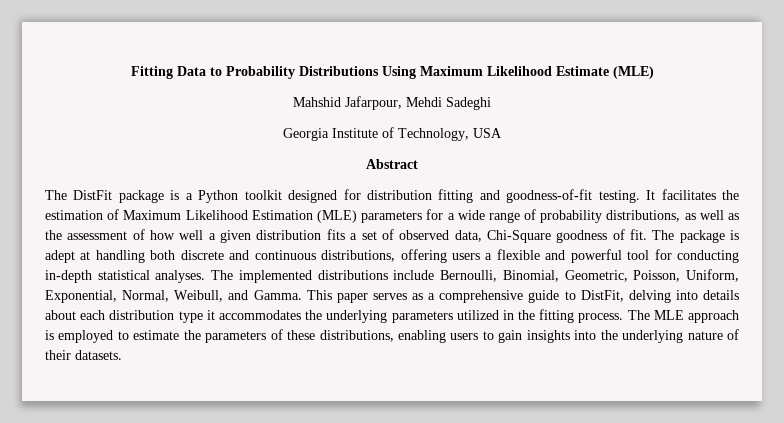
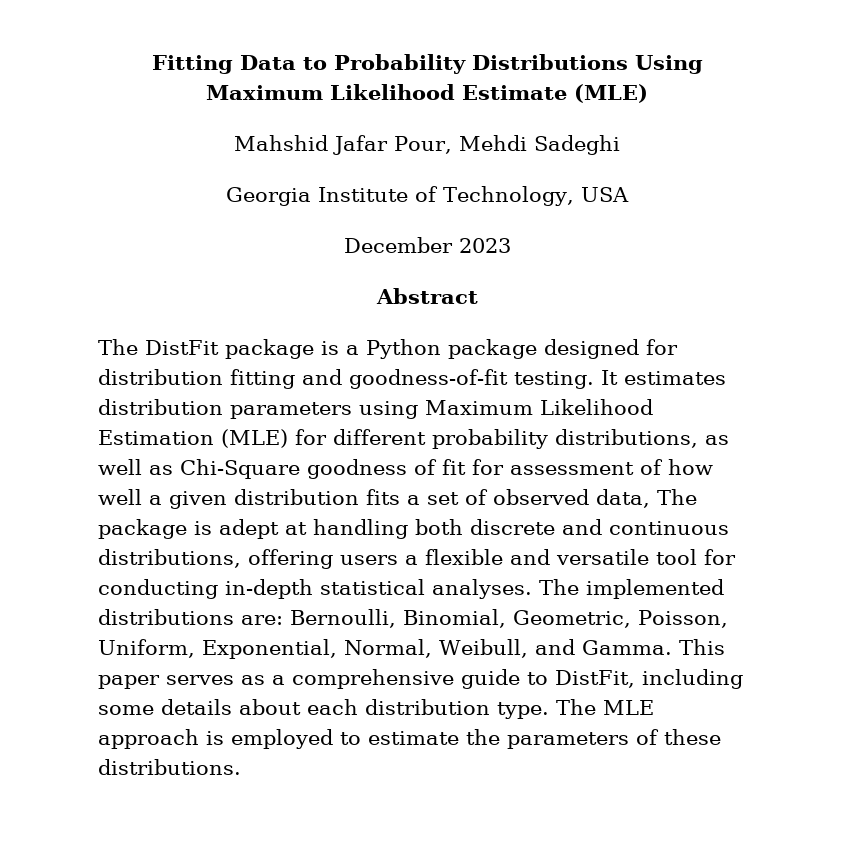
- Mahshid Jafarpour, Mehdi Sadeghi
+ Mahshid Jafar Pour, Mehdi Sadeghi
+ December 2023
- The DistFit package is a Python toolkit designed for distribution fitting and goodness-of-fit testing.
+ The DistFit package is a Python package designed for distribution fitting and goodness-of-fit testing.
- It facilitates the estimation of Maximum Likelihood Estimation (MLE) parameters for a wide range of probability distributions, as well as the assessment of how well a given distribution fits a set of observed data, Chi-Square goodness of fit. The package is adept at handling both discrete and continuous distributions, offering users a flexible and powerful tool for conducting in-depth statistical analyses.
+ It estimates distribution parameters using Maximum Likelihood Estimation (MLE) for different probability distributions, as well as Chi-Square goodness of fit for assessment of how well a given distribution fits a set of observed data, The package is adept at handling both discrete and continuous distributions, offering users a flexible and versatile tool for conducting in-depth statistical analyses.
- The implemented distributions include Bernoulli, Binomial, Geometric, Poisson, Uniform, Exponential, Normal, Weibull, and Gamma.
+ The implemented distributions are: Bernoulli, Binomial, Geometric, Poisson, Uniform, Exponential, Normal, Weibull, and Gamma.
- This paper serves as a comprehensive guide to DistFit, delving into details about each distribution type it accommodates the underlying parameters utilized in the fitting process.
+ This paper serves as a comprehensive guide to DistFit, including some details about each distribution type.
- The MLE approach is employed to estimate the parameters of these distributions, enabling users to gain insights into the underlying nature of their datasets.
+ The MLE approach is employed to estimate the parameters of these distributions.

